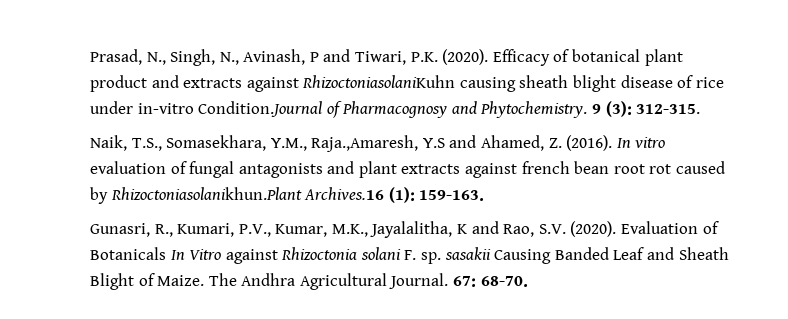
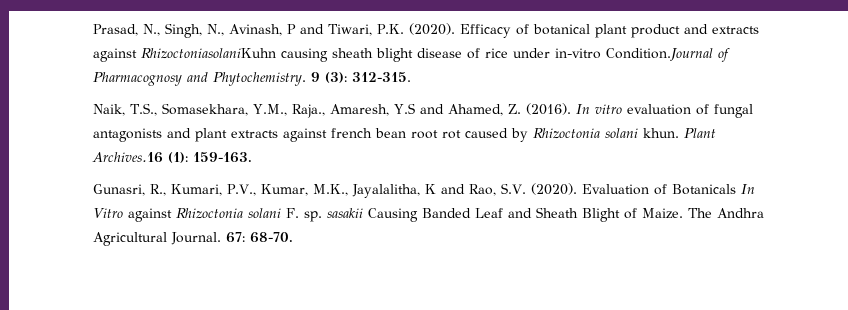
- Naik, T.S., Somasekhara, Y.M., Raja.,Amaresh, Y.S and Ahamed, Z. (2016).
+ Naik, T.S., Somasekhara, Y.M., Raja., Amaresh, Y.S and Ahamed, Z. (2016).
- In vitro evaluation of fungal antagonists and plant extracts against french bean root rot caused by Rhizoctoniasolanikhun.Plant Archives.16 (1): 159-163.
+ In vitro evaluation of fungal antagonists and plant extracts against french bean root rot caused by Rhizoctonia solani khun. Plant Archives.16 (1): 159-163.

